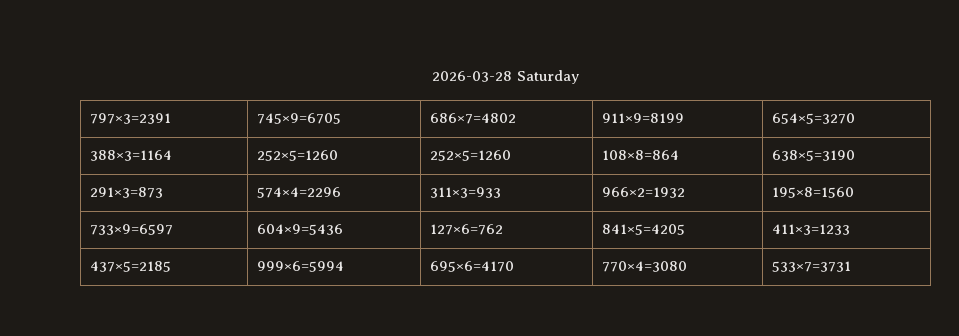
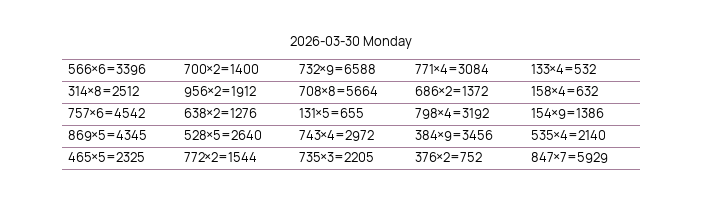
- 2026-03-28 Saturday
- 797×3=2391 | 745×9=6705 | 686×7=4802 | 911×9=8199 | 654×5=3270
- 388×3=1164 | 252×5=1260 | 252×5=1260 | 108×8=864 | 638×5=3190
- 291×3=873 | 574×4=2296 | 311×3=933 | 966×2=1932 | 195×8=1560
- 733×9=6597 | 604×9=5436 | 127×6=762 | 841×5=4205 | 411×3=1233
- 437×5=2185 | 999×6=5994 | 695×6=4170 | 770×4=3080 | 533×7=3731
+ 2026-03-30 Monday
+ 566×6=3396 | 700×2=1400 | 732×9=6588 | 771×4=3084 | 133×4=532
+ 314×8=2512 | 956×2=1912 | 708×8=5664 | 686×2=1372 | 158×4=632
+ 757×6=4542 | 638×2=1276 | 131×5=655 | 798×4=3192 | 154×9=1386
+ 869×5=4345 | 528×5=2640 | 743×4=2972 | 384×9=3456 | 535×4=2140
+ 465×5=2325 | 772×2=1544 | 735×3=2205 | 376×2=752 | 847×7=5929

